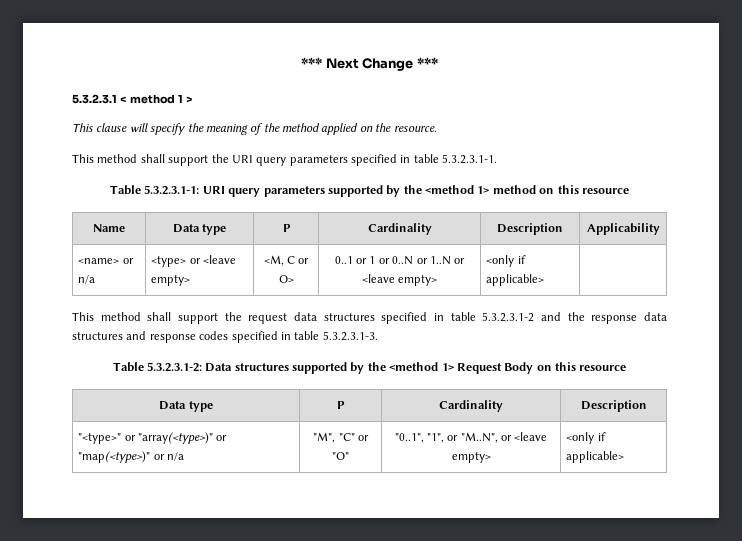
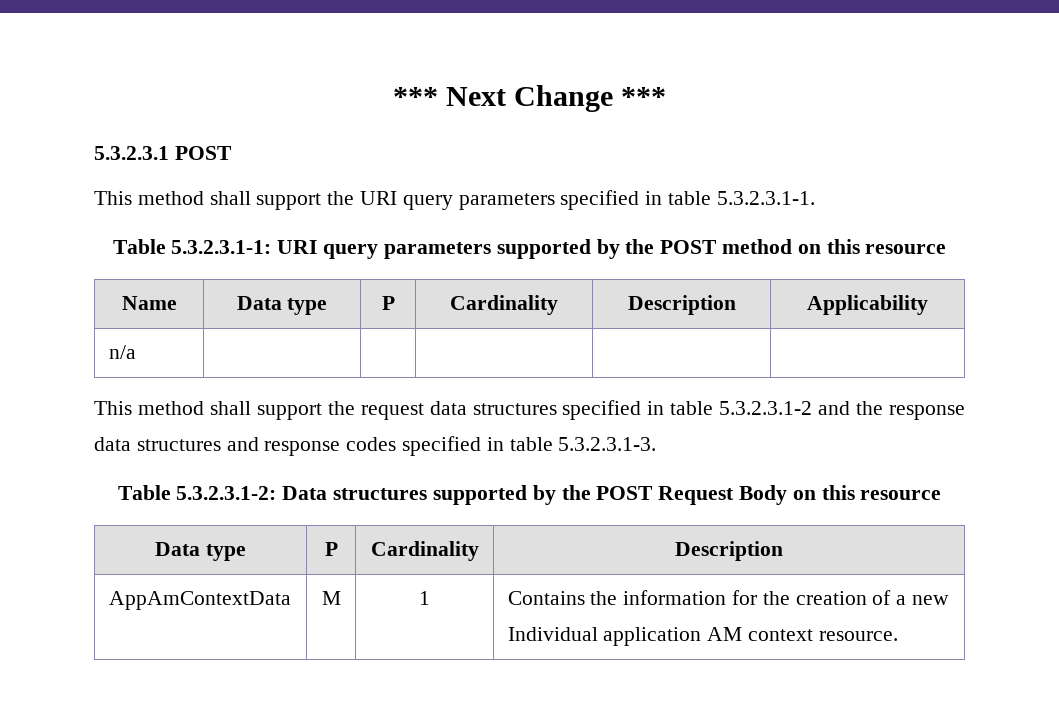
- 5.3.2.3.1 < method 1 >
- This clause will specify the meaning of the method applied on the resource.
+ 5.3.2.3.1 POST
- Table 5.3.2.3.1-1: URI query parameters supported by the <method 1> method on this resource
+ Table 5.3.2.3.1-1: URI query parameters supported by the POST method on this resource
- <name> or n/a | <type> or <leave empty> | <M, C or O> | 0..1 or 1 or 0..N or 1..N or <leave empty> | <only if applicable> |
+ n/a | | | | |
- Table 5.3.2.3.1-2: Data structures supported by the <method 1> Request Body on this resource
+ Table 5.3.2.3.1-2: Data structures supported by the POST Request Body on this resource
- "<type>" or "array(<type>)" or "map(<type>)" or n/a | "M", "C" or "O" | "0..1", "1", or "M..N", or <leave empty> | <only if applicable>
+ AppAmContextData | M | 1 | Contains the information for the creation of a new Individual application AM context resource.

